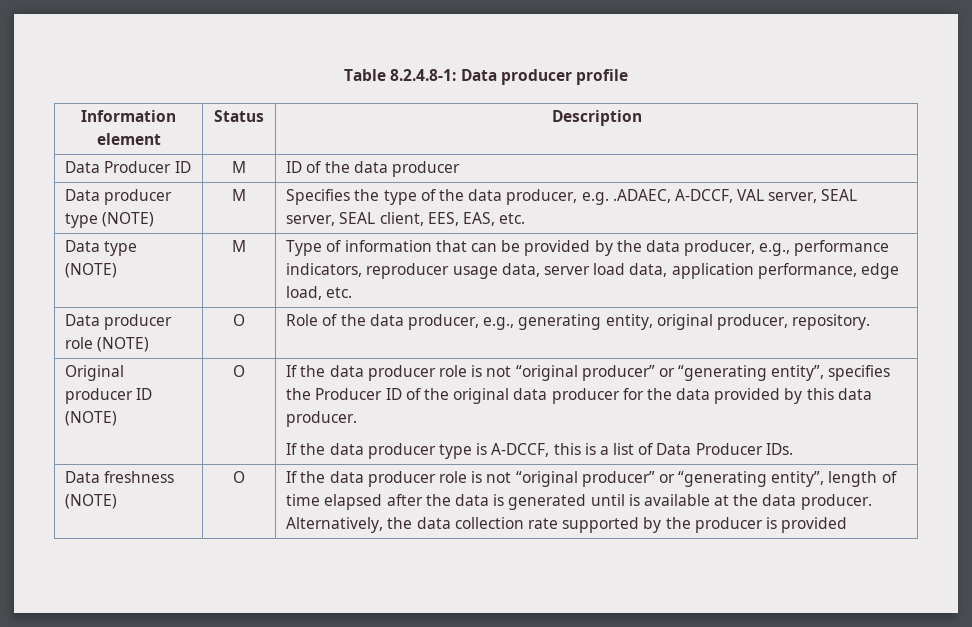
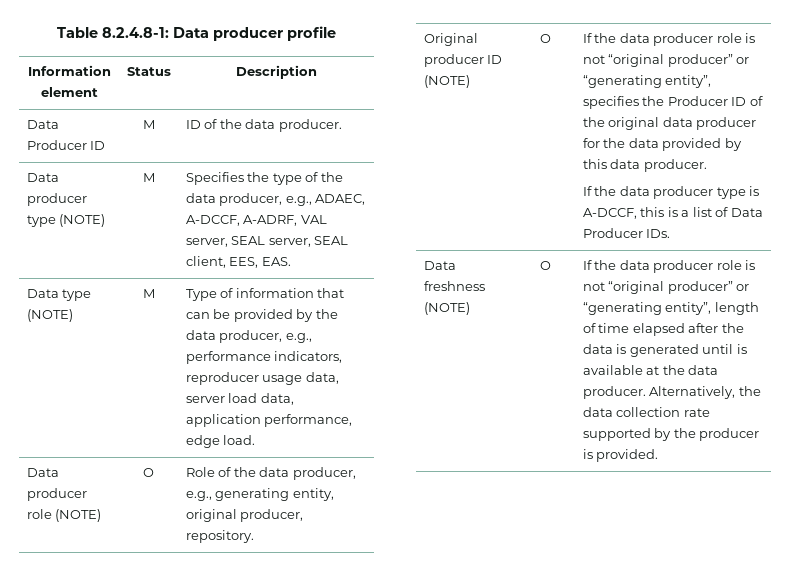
- Data Producer ID | M | ID of the data producer
+ Data Producer ID | M | ID of the data producer.
- Data producer type (NOTE) | M | Specifies the type of the data producer, e.g. .ADAEC, A-DCCF, VAL server, SEAL server, SEAL client, EES, EAS, etc.
+ Data producer type (NOTE) | M | Specifies the type of the data producer, e.g., ADAEC, A-DCCF, A-ADRF, VAL server, SEAL server, SEAL client, EES, EAS.
- Data type (NOTE) | M | Type of information that can be provided by the data producer, e.g., performance indicators, reproducer usage data, server load data, application performance, edge load, etc.
+ Data type (NOTE) | M | Type of information that can be provided by the data producer, e.g., performance indicators, reproducer usage data, server load data, application performance, edge load.
- Alternatively, the data collection rate supported by the producer is provided
+ Alternatively, the data collection rate supported by the producer is provided.

